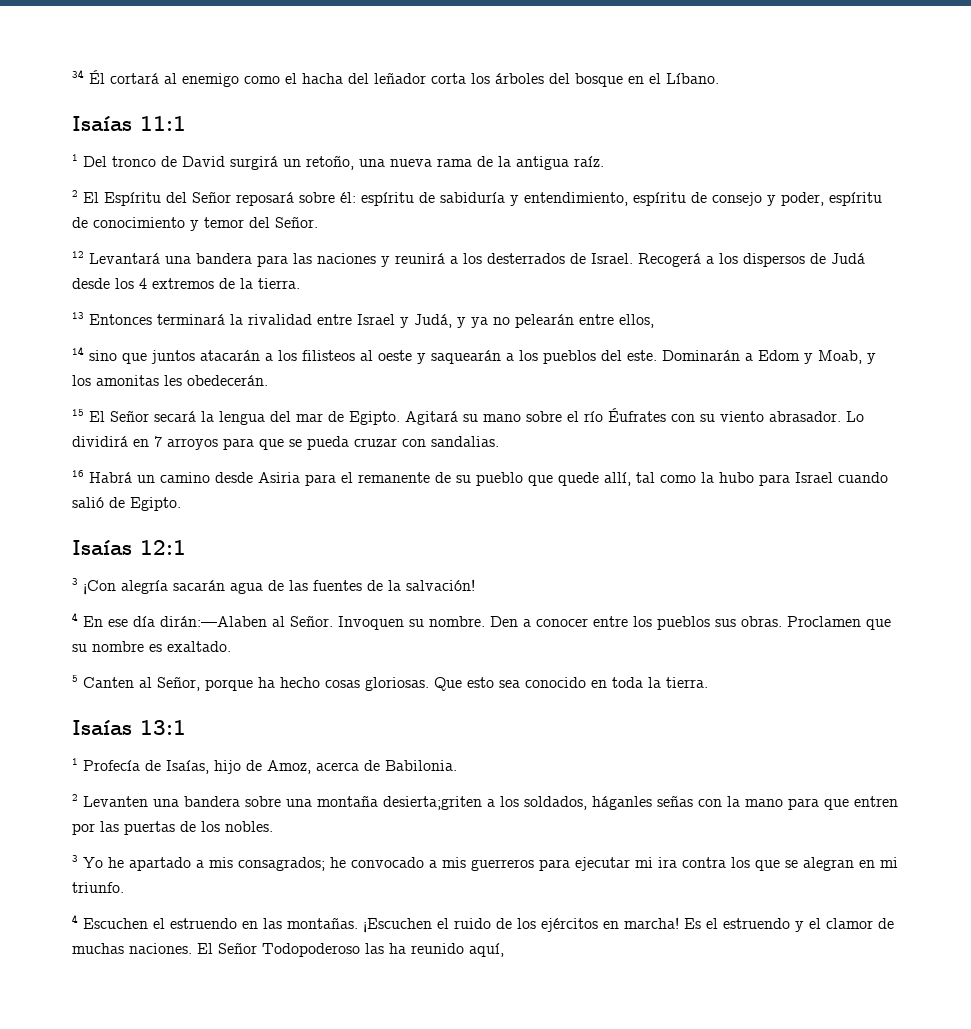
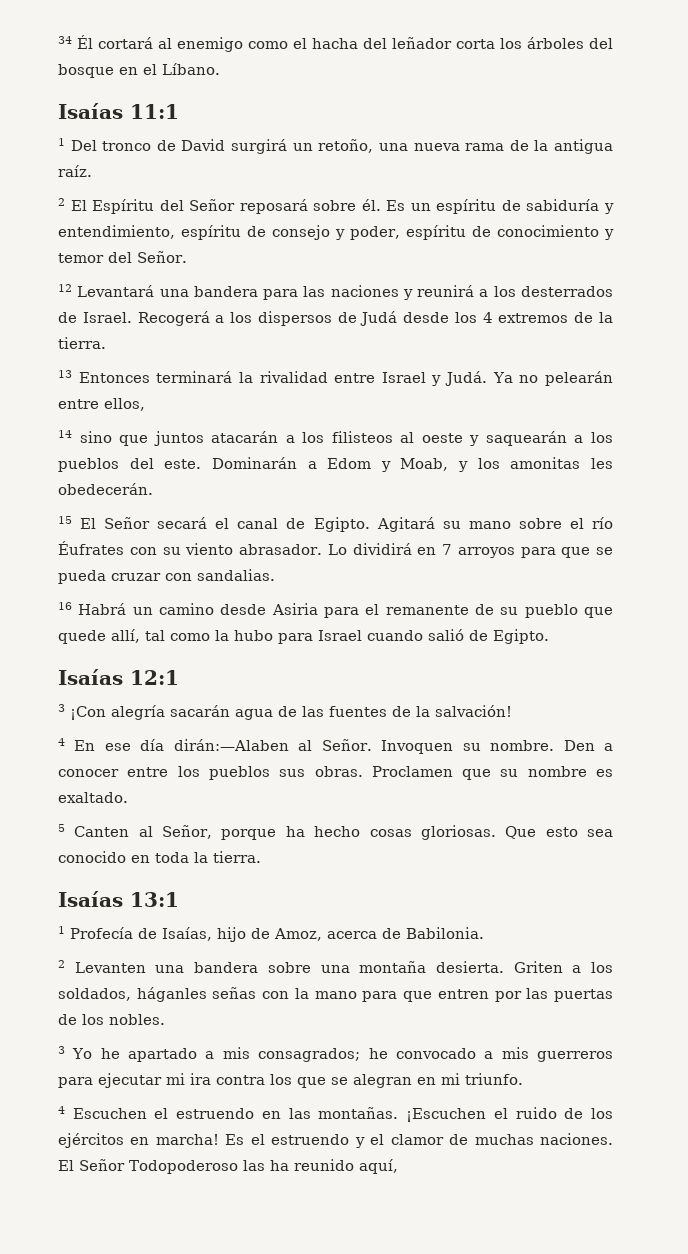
- 2 El Espíritu del Señor reposará sobre él: espíritu de sabiduría y entendimiento, espíritu de consejo y poder, espíritu de conocimiento y temor del Señor.
+ 2 El Espíritu del Señor reposará sobre él. Es un espíritu de sabiduría y entendimiento, espíritu de consejo y poder, espíritu de conocimiento y temor del Señor.
- 13 Entonces terminará la rivalidad entre Israel y Judá, y ya no pelearán entre ellos,
+ 13 Entonces terminará la rivalidad entre Israel y Judá. Ya no pelearán entre ellos,
- 15 El Señor secará la lengua del mar de Egipto.
+ 15 El Señor secará el canal de Egipto.
- 2 Levanten una bandera sobre una montaña desierta;griten a los soldados, háganles señas con la mano para que entren por las puertas de los nobles.
+ 2 Levanten una bandera sobre una montaña desierta. Griten a los soldados, háganles señas con la mano para que entren por las puertas de los nobles.

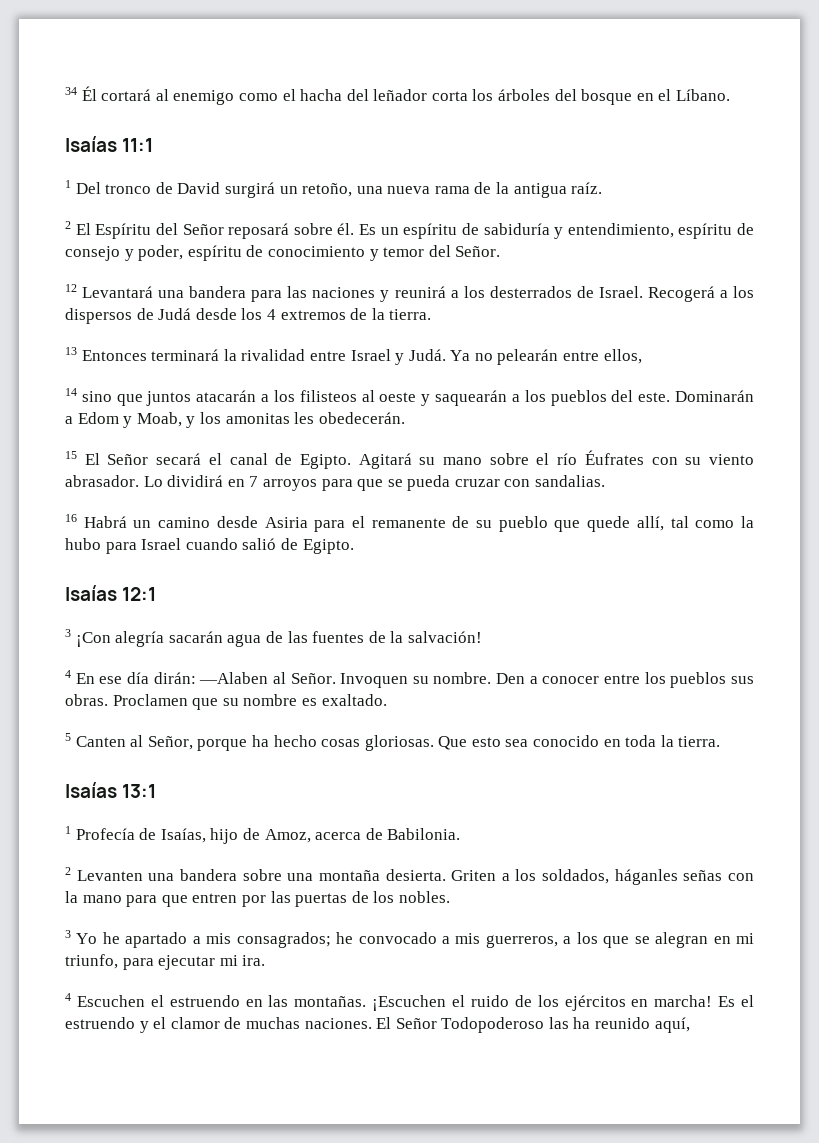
- 4 En ese día dirán:—Alaben al Señor.
+ 4 En ese día dirán: —Alaben al Señor.
- 3 Yo he apartado a mis consagrados; he convocado a mis guerreros para ejecutar mi ira contra los que se alegran en mi triunfo.
+ 3 Yo he apartado a mis consagrados; he convocado a mis guerreros, a los que se alegran en mi triunfo, para ejecutar mi ira.

